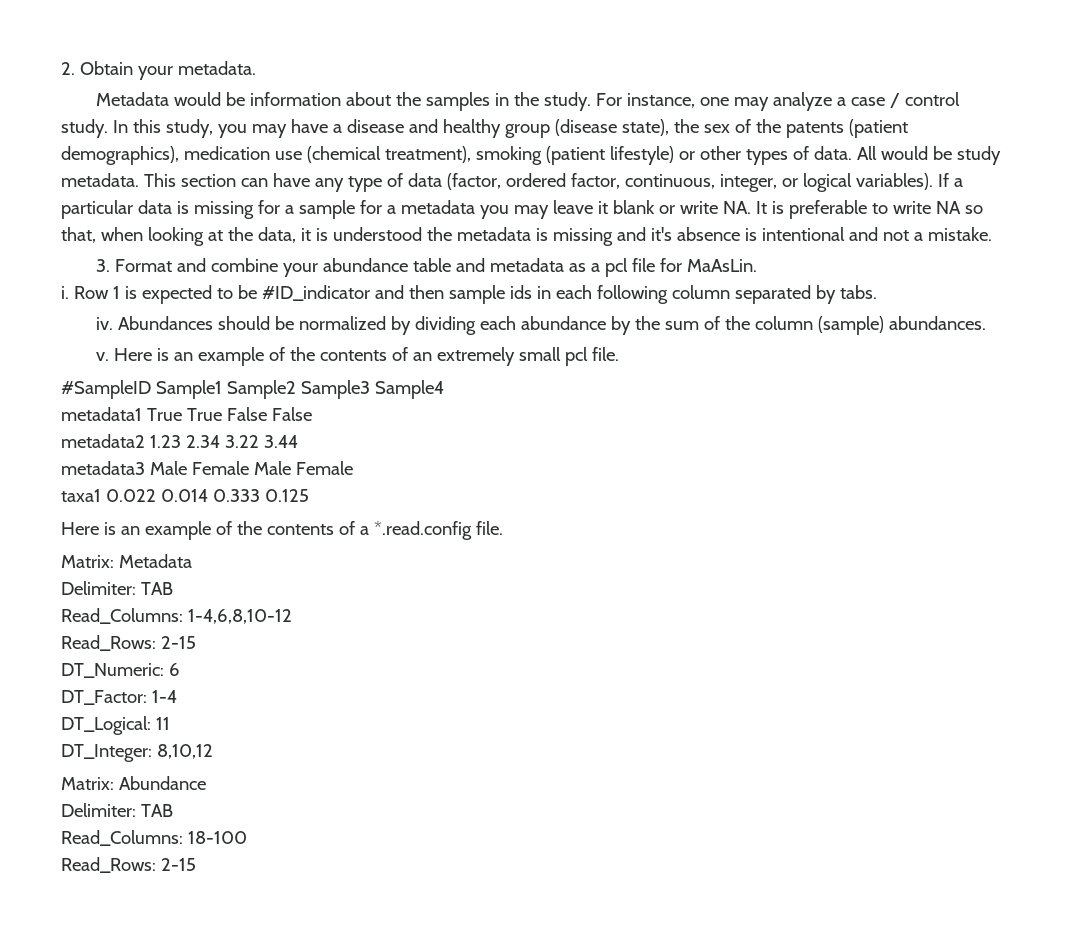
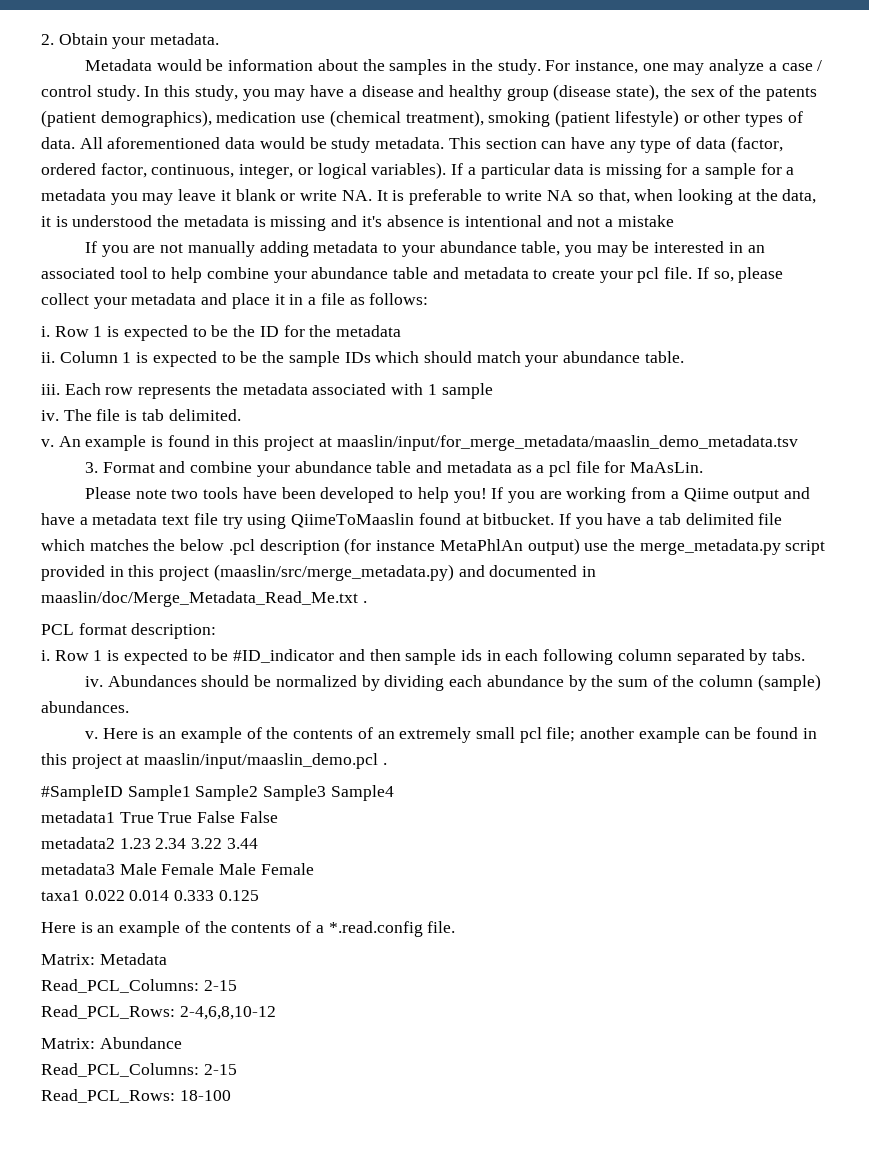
- All would be study metadata.
+ All aforementioned data would be study metadata.
- If a particular data is missing for a sample for a metadata you may leave it blank or write NA. It is preferable to write NA so that, when looking at the data, it is understood the metadata is missing and it's absence is intentional and not a mistake.
+ If a particular data is missing for a sample for a metadata you may leave it blank or write NA. It is preferable to write NA so that, when looking at the data, it is understood the metadata is missing and it's absence is intentional and not a mistake
+ If you are not manually adding metadata to your abundance table, you may be interested in an associated tool to help combine your abundance table and metadata to create your pcl file. If so, please collect your metadata and place it in a file as follows:
+ i. Row 1 is expected to be the ID for the metadata
+ ii. Column 1 is expected to be the sample IDs which should match your abundance table.
+ iii. Each row represents the metadata associated with 1 sample
+ iv. The file is tab delimited.
+ v. An example is found in this project at maaslin/input/for_merge_metadata/maaslin_demo_metadata.tsv
+ Please note two tools have been developed to help you! If you are working from a Qiime output and have a metadata text file try using QiimeToMaaslin found at bitbucket. If you have a tab delimited file which matches the below .pcl description (for instance MetaPhlAn output) use the merge_metadata.py script provided in this project (maaslin/src/merge_metadata.py) and documented in maaslin/doc/Merge_Metadata_Read_Me.txt .
+ PCL format description:
- Here is an example of the contents of an extremely small pcl file.
+ Here is an example of the contents of an extremely small pcl file; another example can be found in this project at maaslin/input/maaslin_demo.pcl .
  Matrix: Metadata
- Delimiter: TAB
- Read_Columns: 1-4,6,8,10-12
- Read_Rows: 2-15
- DT_Numeric: 6
- DT_Factor: 1-4
- DT_Logical: 11
- DT_Integer: 8,10,12
+ Read_PCL_Columns: 2-15
+ Read_PCL_Rows: 2-4,6,8,10-12
  Matrix: Abundance
- Delimiter: TAB
- Read_Columns: 18-100
- Read_Rows: 2-15
+ Read_PCL_Columns: 2-15
+ Read_PCL_Rows: 18-100

